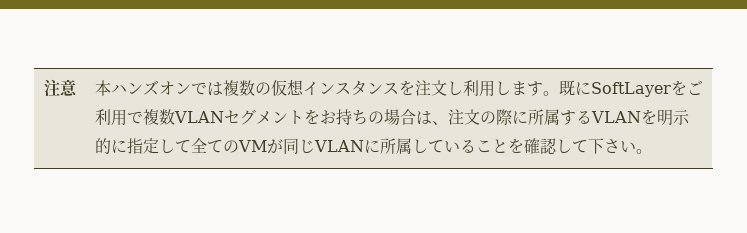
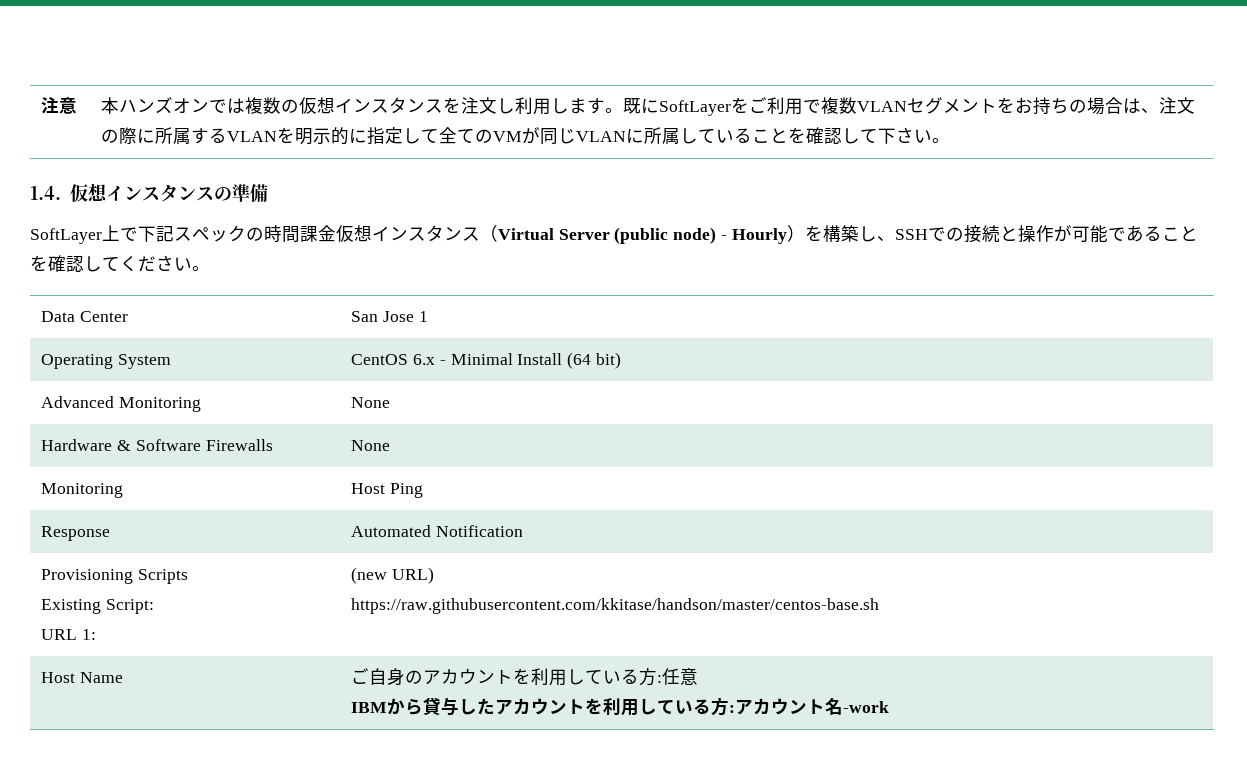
+ 1.4.仮想インスタンスの準備
+ SoftLayer上で下記スペックの時間課金仮想インスタンス（Virtual Server (public node) - Hourly）を構築し、SSHでの接続と操作が可能であることを確認してください。
+ Data Center | San Jose 1
+ Operating System | CentOS 6.x - Minimal Install (64 bit)
+ Advanced Monitoring | None
+ Hardware & Software Firewalls | None
+ Monitoring | Host Ping
+ Response | Automated Notification
+ Provisioning Scripts
+ Existing Script:
+ URL 1: | (new URL)
+ https://raw.githubusercontent.com/kkitase/handson/master/centos-base.sh
+ Host Name | ご自身のアカウントを利用している方:任意
+ IBMから貸与したアカウントを利用している方:アカウント名-work

